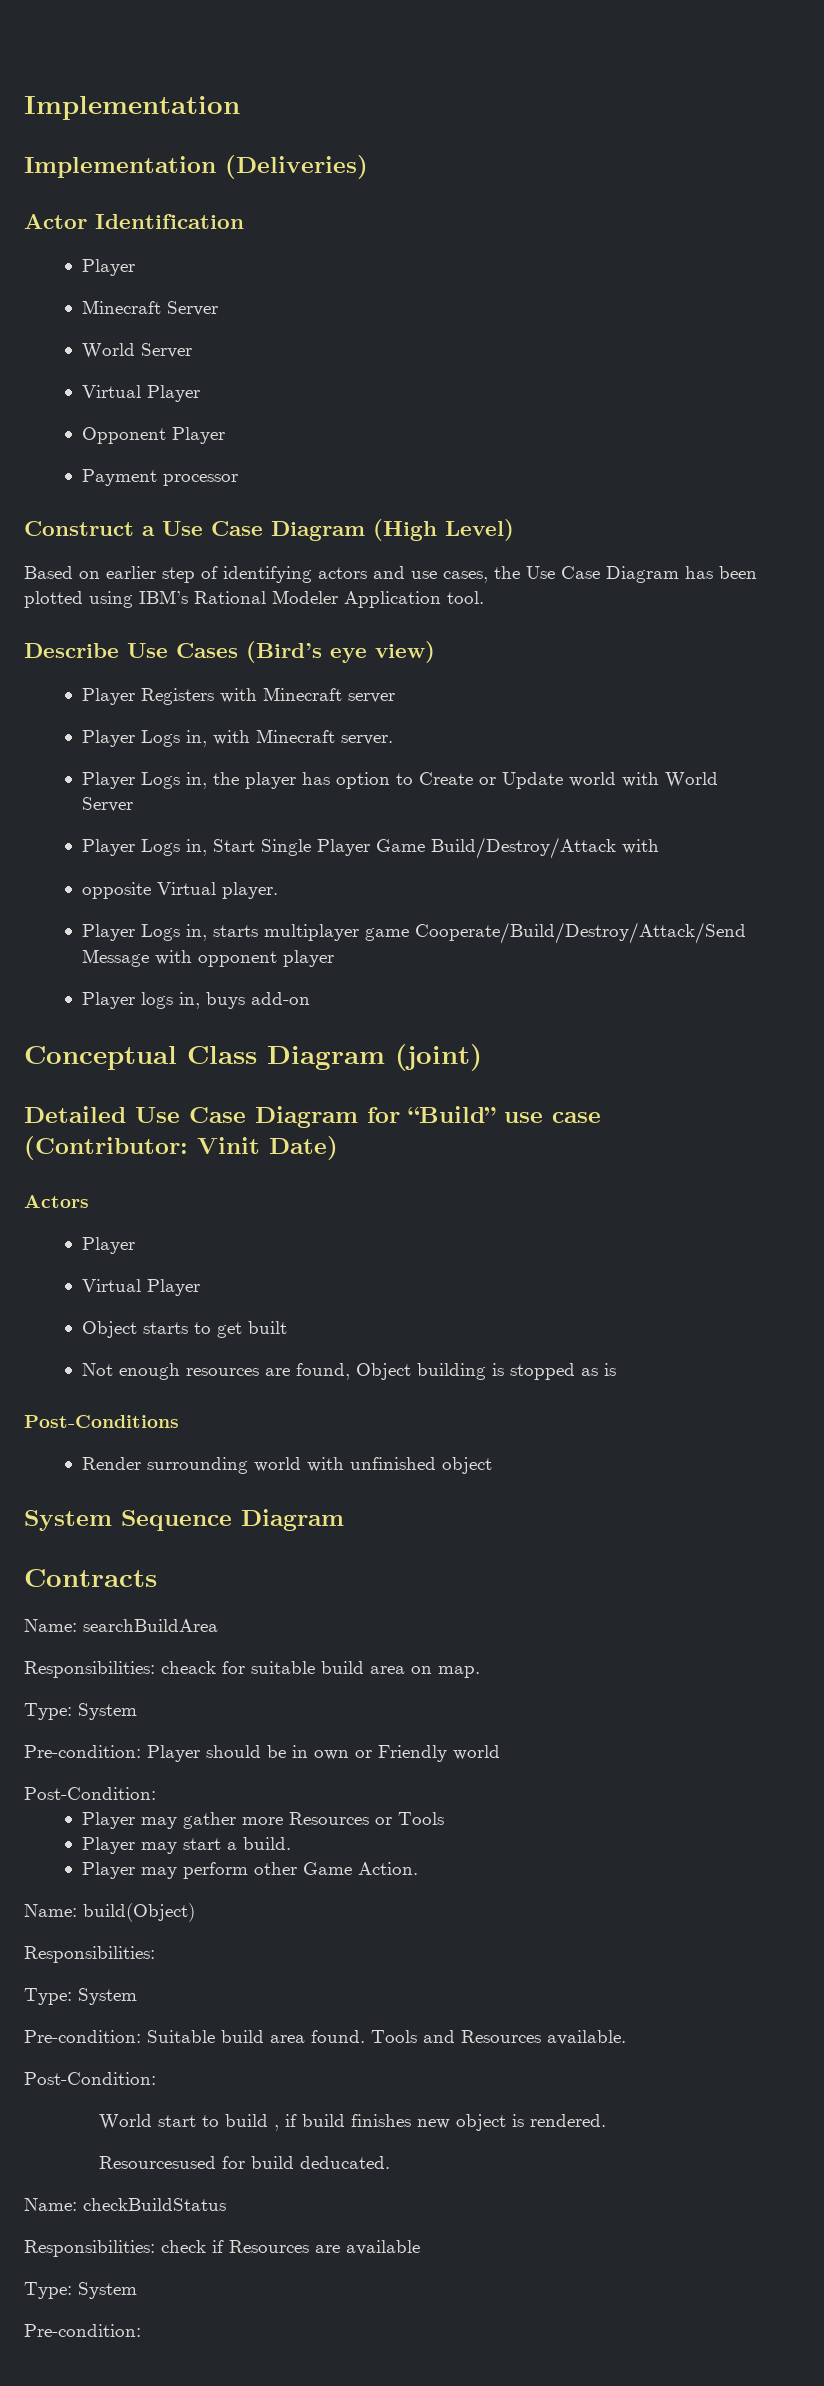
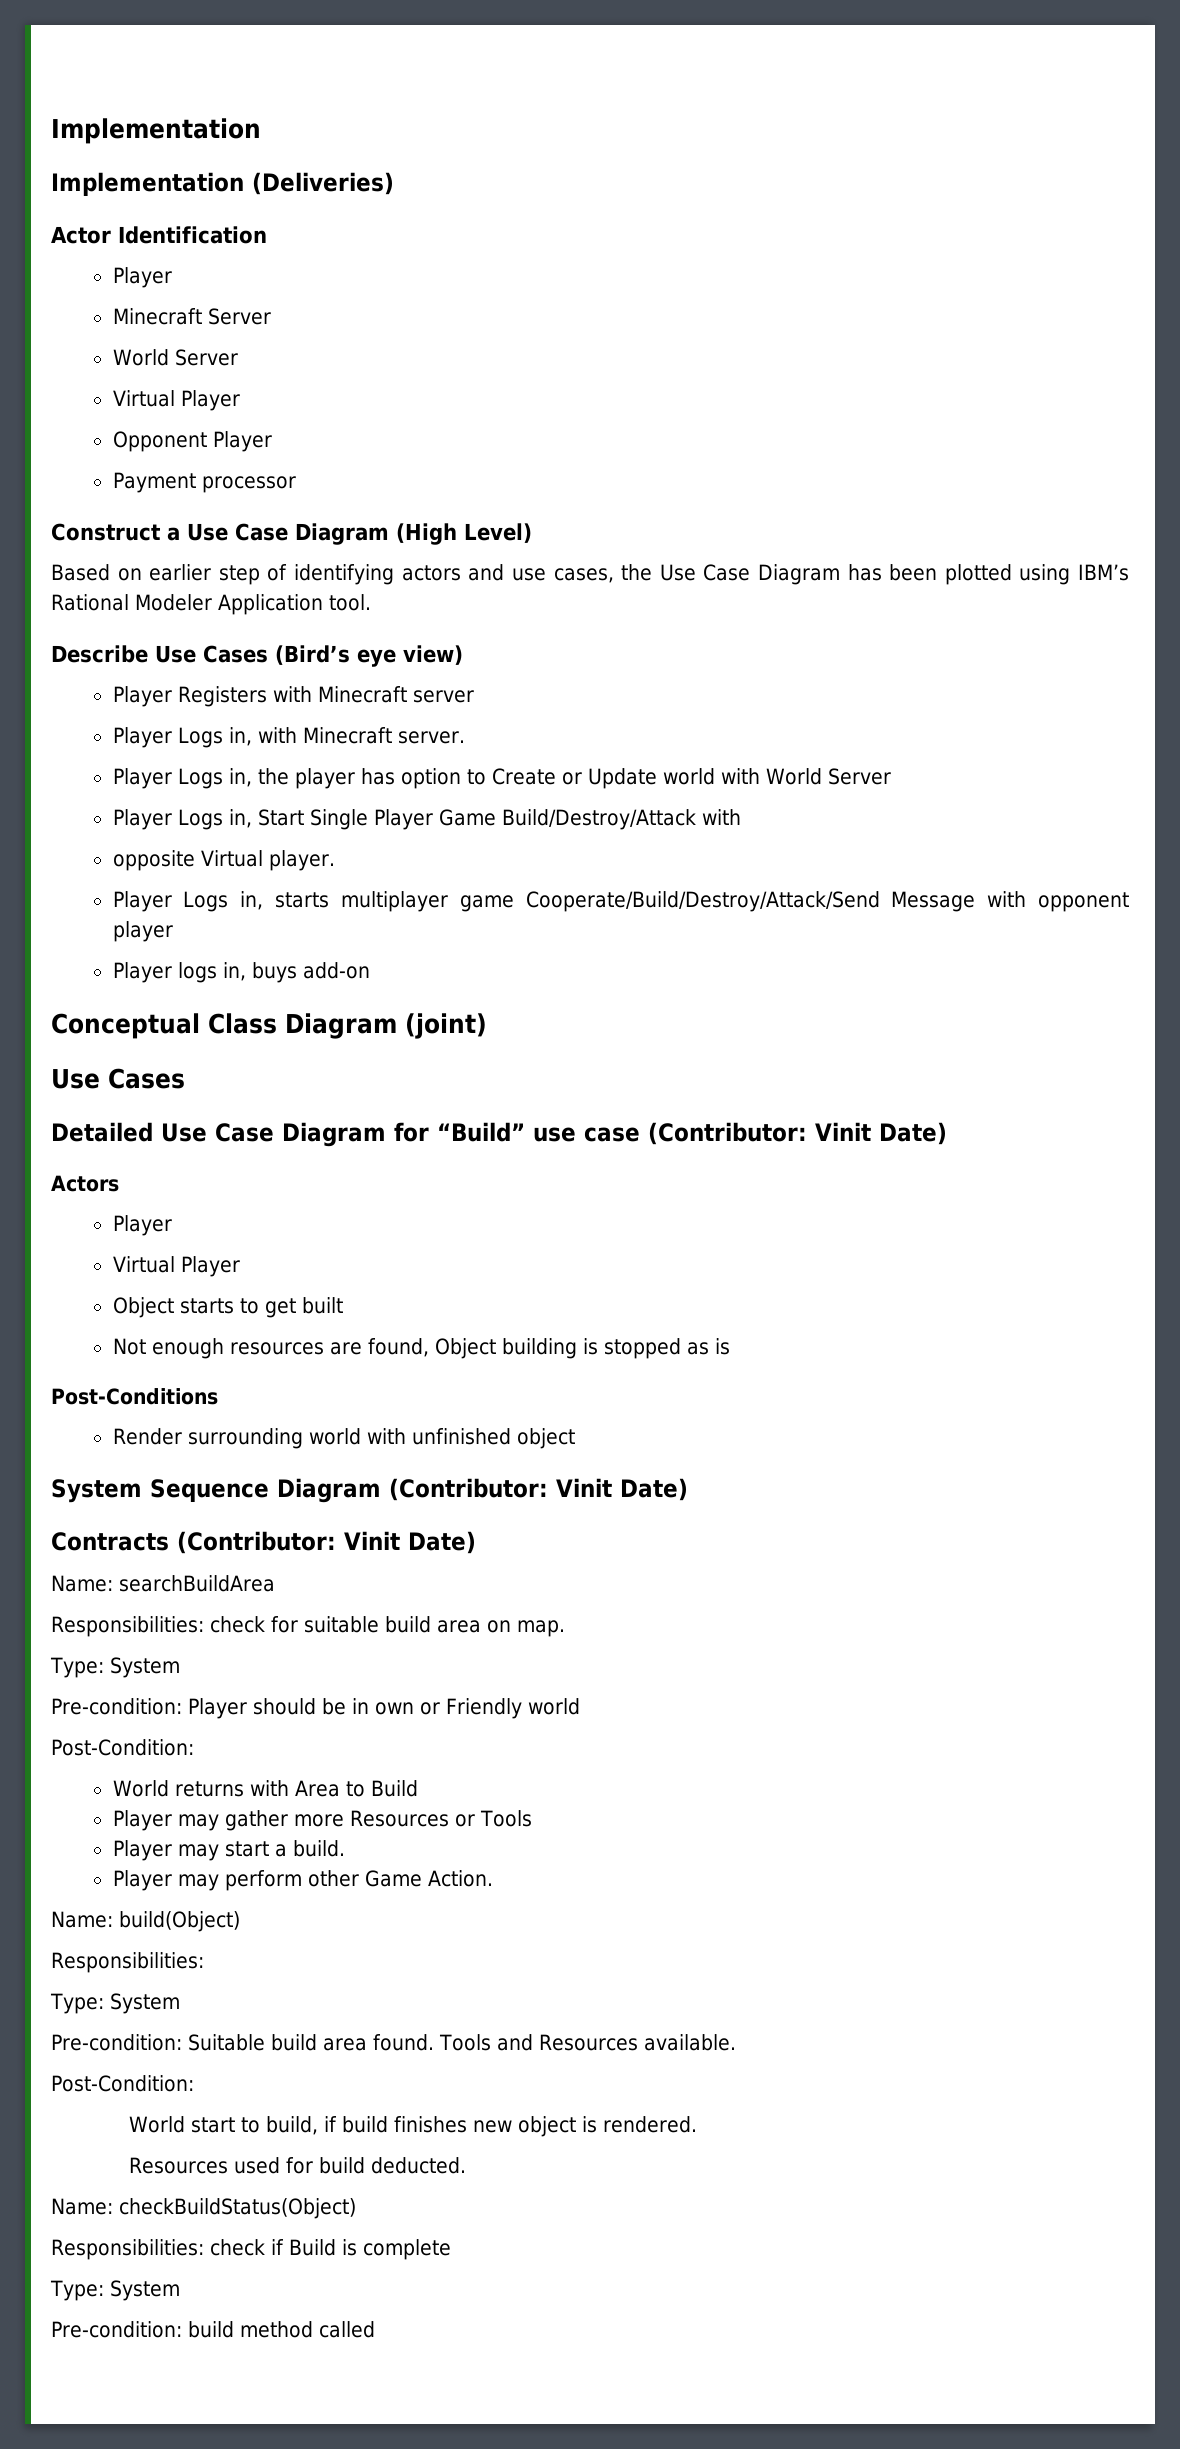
  Conceptual Class Diagram (joint)
+ Use Cases
- System Sequence Diagram
- Contracts
+ System Sequence Diagram (Contributor: Vinit Date)
+ Contracts (Contributor: Vinit Date)
- Responsibilities: cheack for suitable build area on map.
+ Responsibilities: check for suitable build area on map.
+ World returns with Area to Build
- World start to build , if build finishes new object is rendered.
+ World start to build, if build finishes new object is rendered.
- Resourcesused for build deducated.
- Name: checkBuildStatus
+ Resources used for build deducted.
+ Name: checkBuildStatus(Object)
- Responsibilities: check if Resources are available
+ Responsibilities: check if Build is complete
  Type: System
- Pre-condition:
+ Pre-condition: build method called

